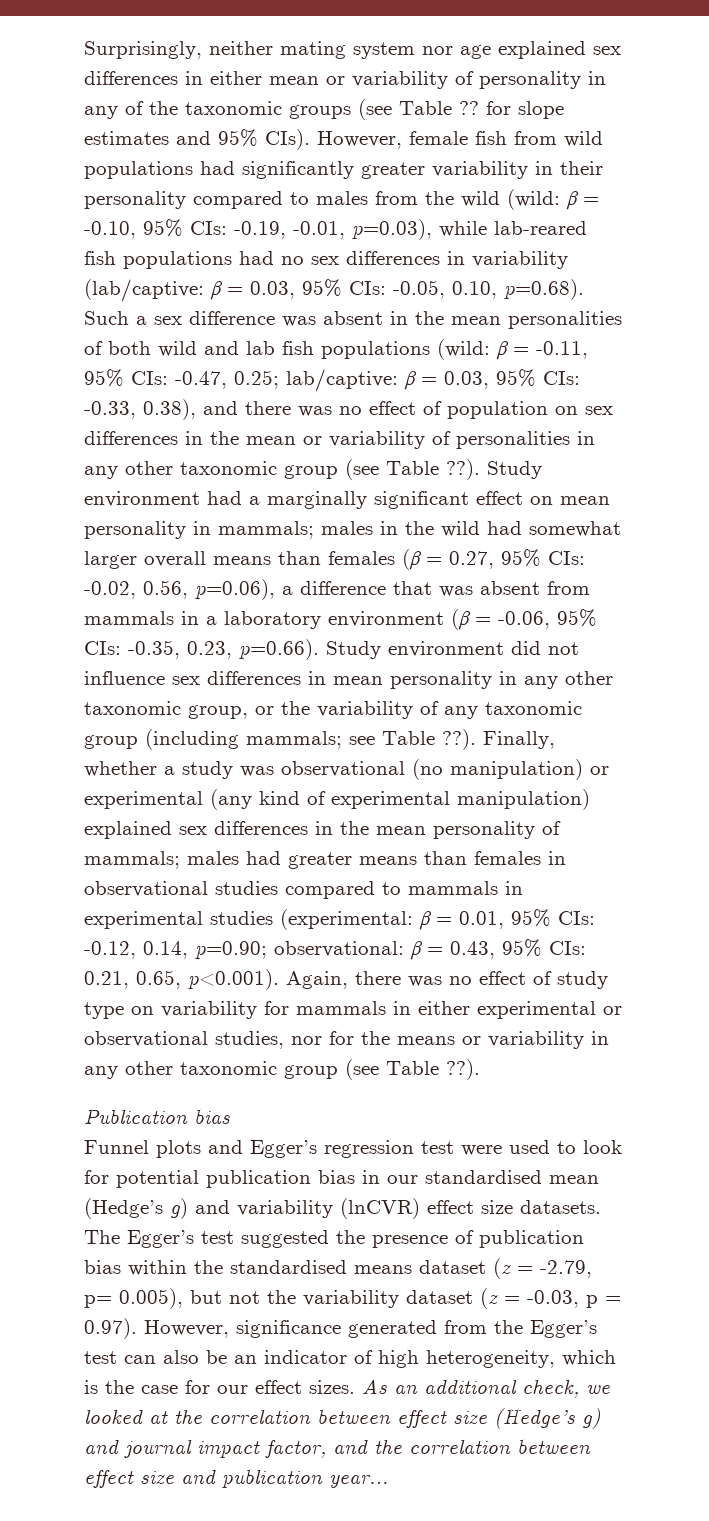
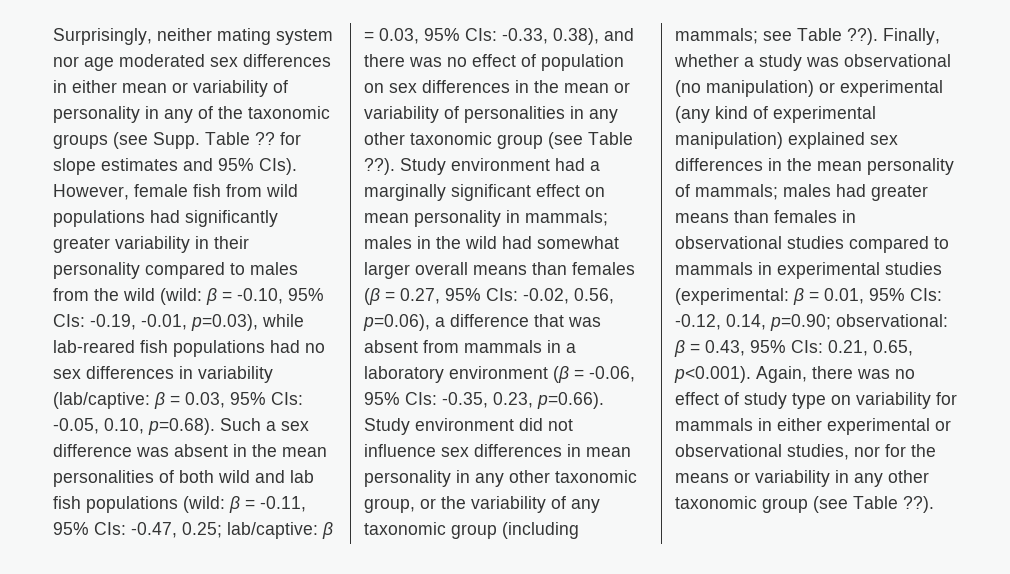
- Surprisingly, neither mating system nor age explained sex differences in either mean or variability of personality in any of the taxonomic groups (see Table ?? for slope estimates and 95% CIs).
+ Surprisingly, neither mating system nor age moderated sex differences in either mean or variability of personality in any of the taxonomic groups (see Supp. Table ?? for slope estimates and 95% CIs).
- Publication bias
- Funnel plots and Egger’s regression test were used to look for potential publication bias in our standardised mean (Hedge’s g) and variability (lnCVR) effect size datasets. The Egger’s test suggested the presence of publication bias within the standardised means dataset (z = -2.79, p= 0.005), but not the variability dataset (z = -0.03, p = 0.97). However, significance generated from the Egger’s test can also be an indicator of high heterogeneity, which is the case for our effect sizes. As an additional check, we looked at the correlation between effect size (Hedge’s g) and journal impact factor, and the correlation between effect size and publication year…

